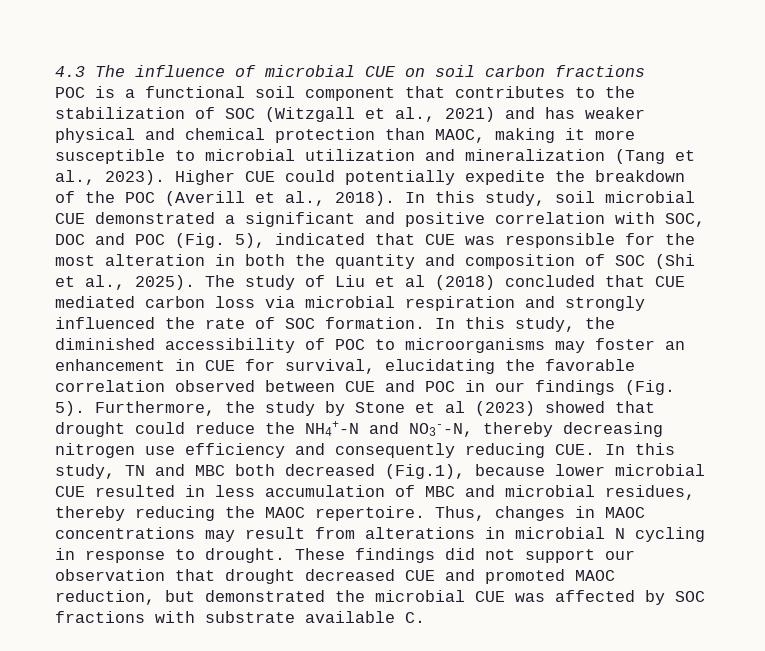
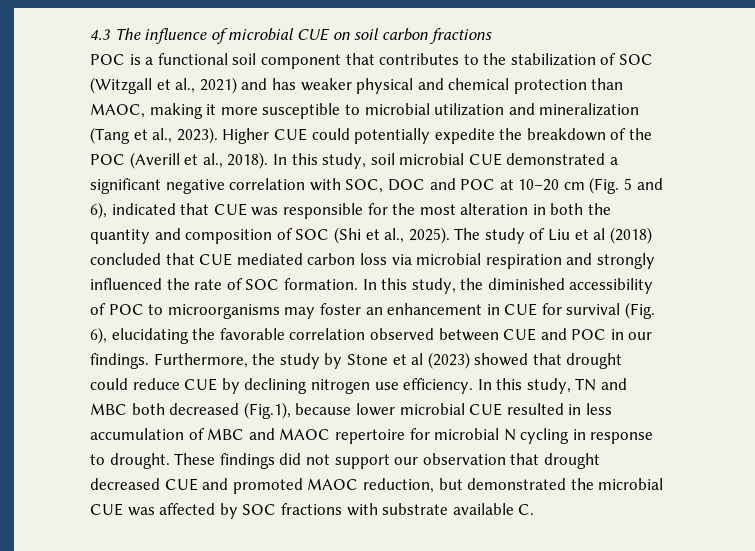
- In this study, soil microbial CUE demonstrated a significant and positive correlation with SOC, DOC and POC (Fig. 5), indicated that CUE was responsible for the most alteration in both the quantity and composition of SOC (Shi et al., 2025).
+ In this study, soil microbial CUE demonstrated a significant negative correlation with SOC, DOC and POC at 10–20 cm (Fig. 5 and 6), indicated that CUE was responsible for the most alteration in both the quantity and composition of SOC (Shi et al., 2025).
- In this study, the diminished accessibility of POC to microorganisms may foster an enhancement in CUE for survival, elucidating the favorable correlation observed between CUE and POC in our findings (Fig. 5).
+ In this study, the diminished accessibility of POC to microorganisms may foster an enhancement in CUE for survival (Fig. 6), elucidating the favorable correlation observed between CUE and POC in our findings.
- Furthermore, the study by Stone et al (2023) showed that drought could reduce the NH4+-N and NO3--N, thereby decreasing nitrogen use efficiency and consequently reducing CUE. In this study, TN and MBC both decreased (Fig.1), because lower microbial CUE resulted in less accumulation of MBC and microbial residues, thereby reducing the MAOC repertoire. Thus, changes in MAOC concentrations may result from alterations in microbial N cycling in response to drought.
+ Furthermore, the study by Stone et al (2023) showed that drought could reduce CUE by declining nitrogen use efficiency. In this study, TN and MBC both decreased (Fig.1), because lower microbial CUE resulted in less accumulation of MBC and MAOC repertoire for microbial N cycling in response to drought.

